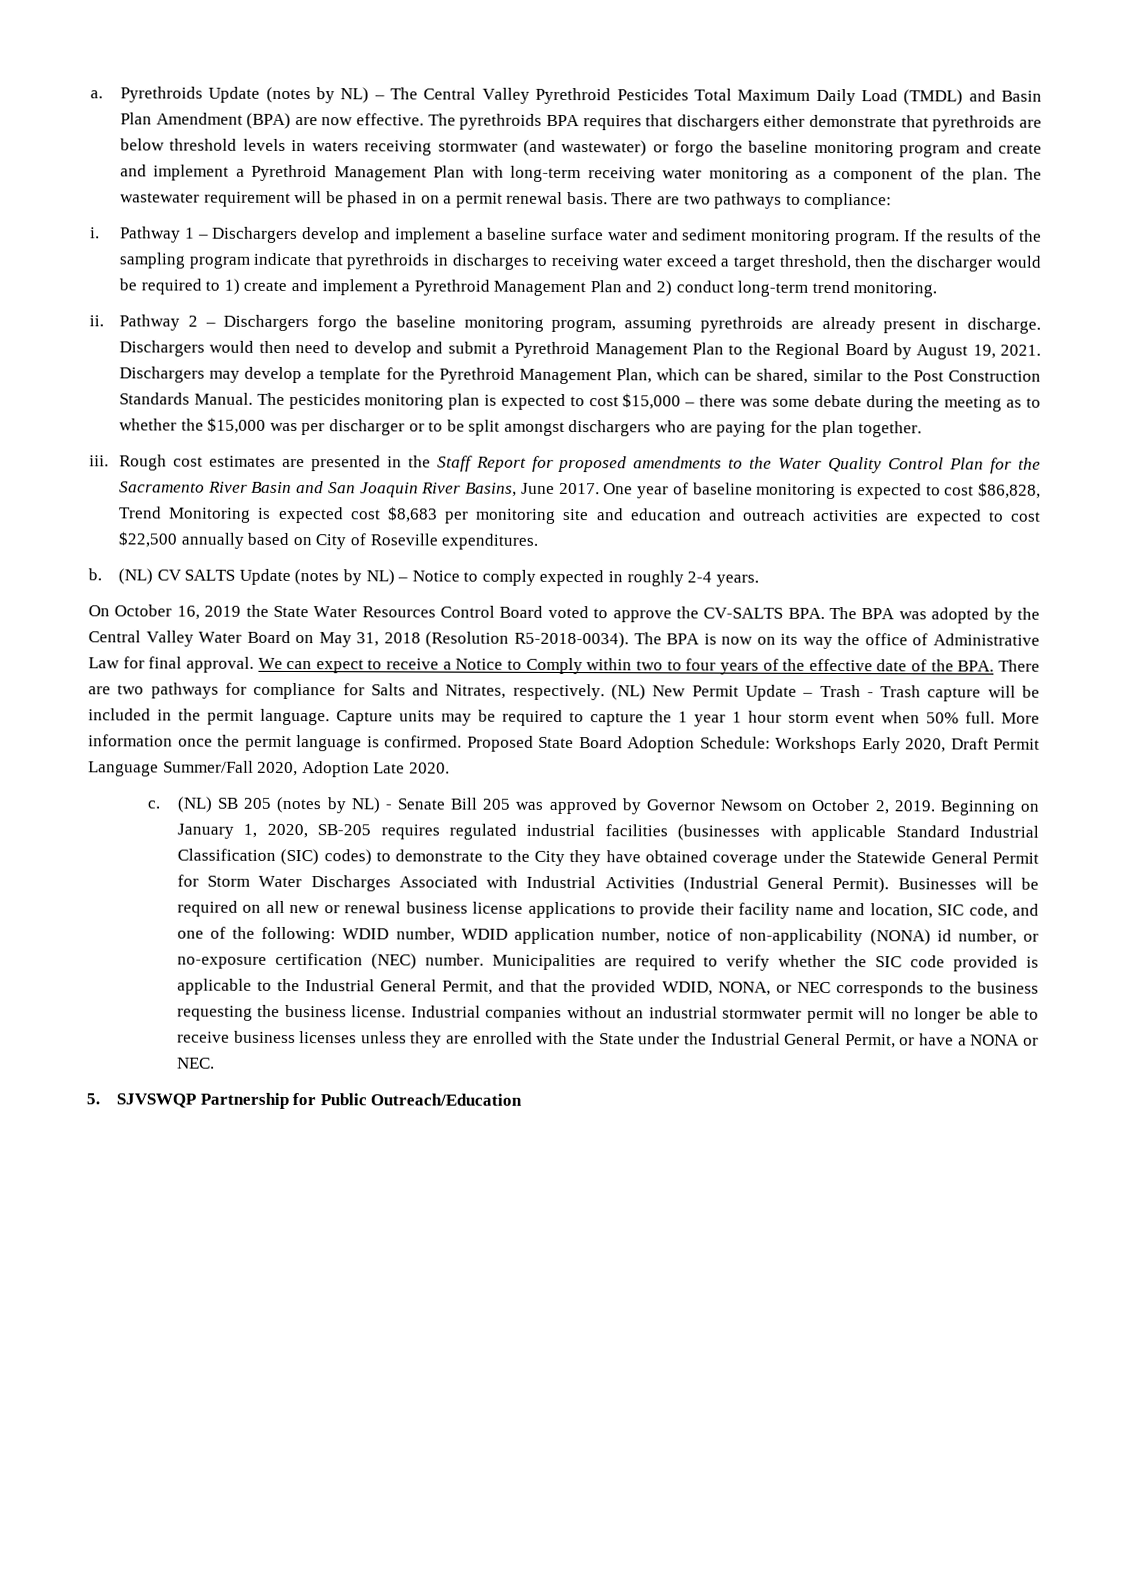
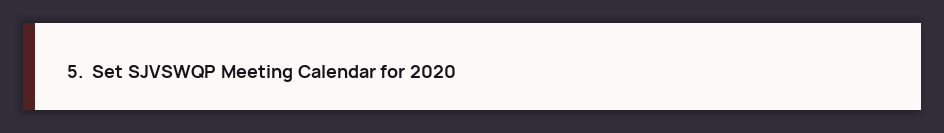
- a. Pyrethroids Update (notes by NL) – The Central Valley Pyrethroid Pesticides Total Maximum Daily Load (TMDL) and Basin Plan Amendment (BPA) are now effective. The pyrethroids BPA requires that dischargers either demonstrate that pyrethroids are below threshold levels in waters receiving stormwater (and wastewater) or forgo the baseline monitoring program and create and implement a Pyrethroid Management Plan with long-term receiving water monitoring as a component of the plan. The wastewater requirement will be phased in on a permit renewal basis. There are two pathways to compliance:
- i. Pathway 1 – Dischargers develop and implement a baseline surface water and sediment monitoring program. If the results of the sampling program indicate that pyrethroids in discharges to receiving water exceed a target threshold, then the discharger would be required to 1) create and implement a Pyrethroid Management Plan and 2) conduct long-term trend monitoring.
- ii. Pathway 2 – Dischargers forgo the baseline monitoring program, assuming pyrethroids are already present in discharge. Dischargers would then need to develop and submit a Pyrethroid Management Plan to the Regional Board by August 19, 2021. Dischargers may develop a template for the Pyrethroid Management Plan, which can be shared, similar to the Post Construction Standards Manual. The pesticides monitoring plan is expected to cost $15,000 – there was some debate during the meeting as to whether the $15,000 was per discharger or to be split amongst dischargers who are paying for the plan together.
- iii. Rough cost estimates are presented in the Staff Report for proposed amendments to the Water Quality Control Plan for the Sacramento River Basin and San Joaquin River Basins, June 2017. One year of baseline monitoring is expected to cost $86,828, Trend Monitoring is expected cost $8,683 per monitoring site and education and outreach activities are expected to cost $22,500 annually based on City of Roseville expenditures.
- b. (NL) CV SALTS Update (notes by NL) – Notice to comply expected in roughly 2-4 years.
- On October 16, 2019 the State Water Resources Control Board voted to approve the CV-SALTS BPA. The BPA was adopted by the Central Valley Water Board on May 31, 2018 (Resolution R5-2018-0034). The BPA is now on its way the office of Administrative Law for final approval. We can expect to receive a Notice to Comply within two to four years of the effective date of the BPA. There are two pathways for compliance for Salts and Nitrates, respectively. (NL) New Permit Update – Trash - Trash capture will be included in the permit language. Capture units may be required to capture the 1 year 1 hour storm event when 50% full. More information once the permit language is confirmed. Proposed State Board Adoption Schedule: Workshops Early 2020, Draft Permit Language Summer/Fall 2020, Adoption Late 2020.
- c. (NL) SB 205 (notes by NL) - Senate Bill 205 was approved by Governor Newsom on October 2, 2019. Beginning on January 1, 2020, SB-205 requires regulated industrial facilities (businesses with applicable Standard Industrial Classification (SIC) codes) to demonstrate to the City they have obtained coverage under the Statewide General Permit for Storm Water Discharges Associated with Industrial Activities (Industrial General Permit). Businesses will be required on all new or renewal business license applications to provide their facility name and location, SIC code, and one of the following: WDID number, WDID application number, notice of non-applicability (NONA) id number, or no-exposure certification (NEC) number. Municipalities are required to verify whether the SIC code provided is applicable to the Industrial General Permit, and that the provided WDID, NONA, or NEC corresponds to the business requesting the business license. Industrial companies without an industrial stormwater permit will no longer be able to receive business licenses unless they are enrolled with the State under the Industrial General Permit, or have a NONA or NEC.
- 5. SJVSWQP Partnership for Public Outreach/Education
+ 5. Set SJVSWQP Meeting Calendar for 2020

